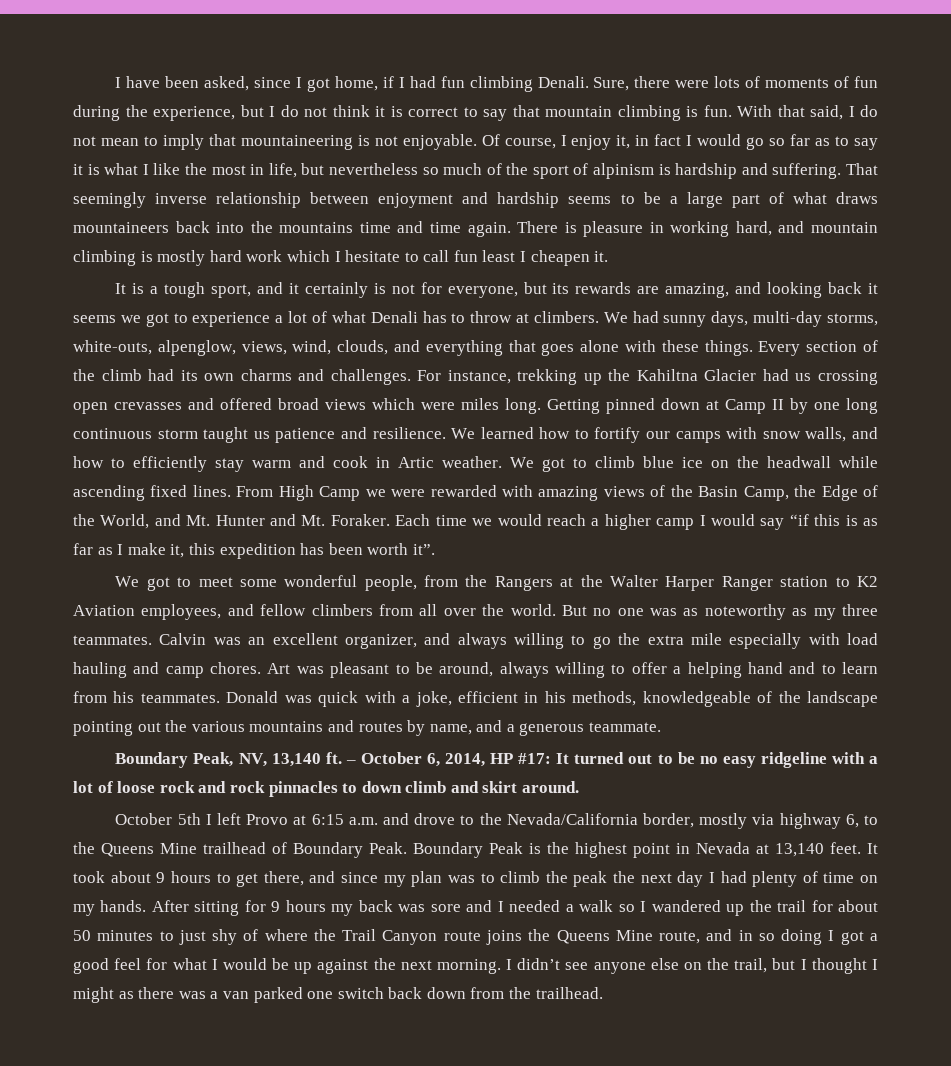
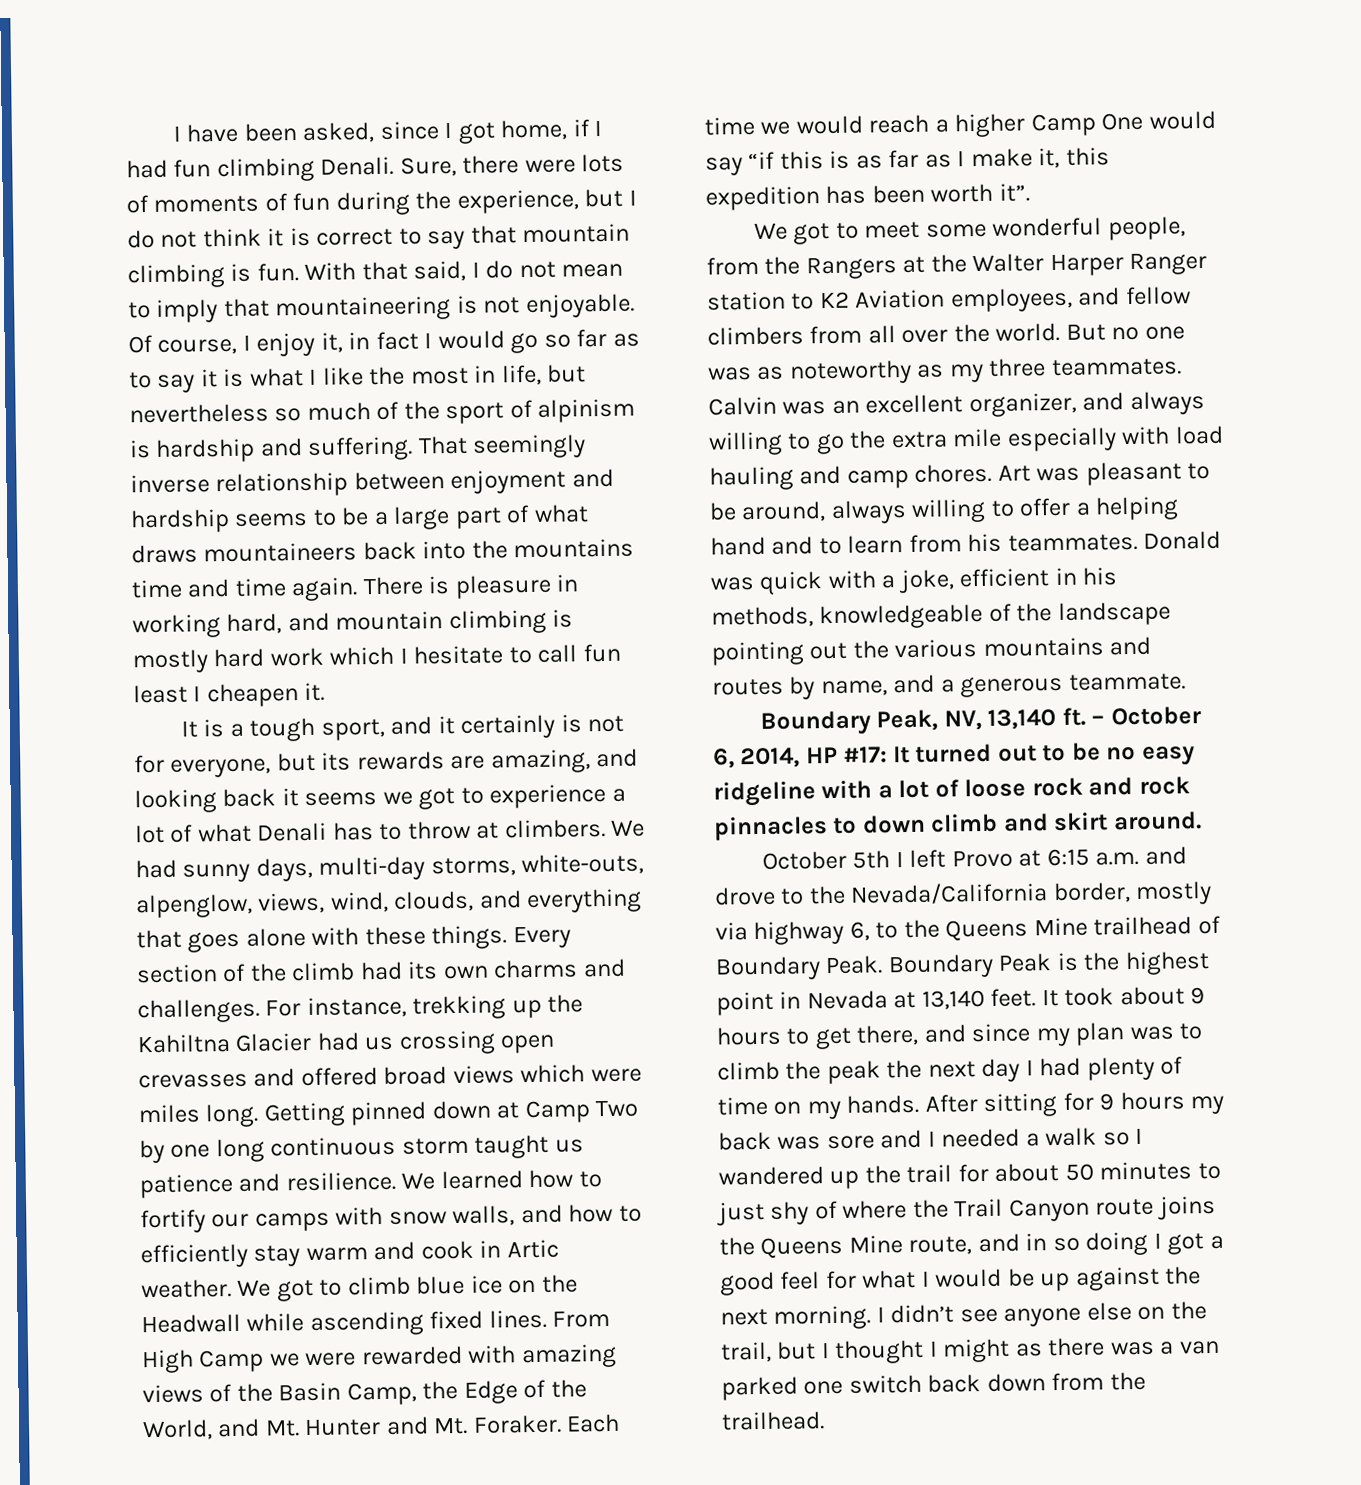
- Getting pinned down at Camp II by one long continuous storm taught us patience and resilience.
+ Getting pinned down at Camp Two by one long continuous storm taught us patience and resilience.
- We got to climb blue ice on the headwall while ascending fixed lines.
+ We got to climb blue ice on the Headwall while ascending fixed lines.
- Each time we would reach a higher camp I would say “if this is as far as I make it, this expedition has been worth it”.
+ Each time we would reach a higher Camp One would say “if this is as far as I make it, this expedition has been worth it”.

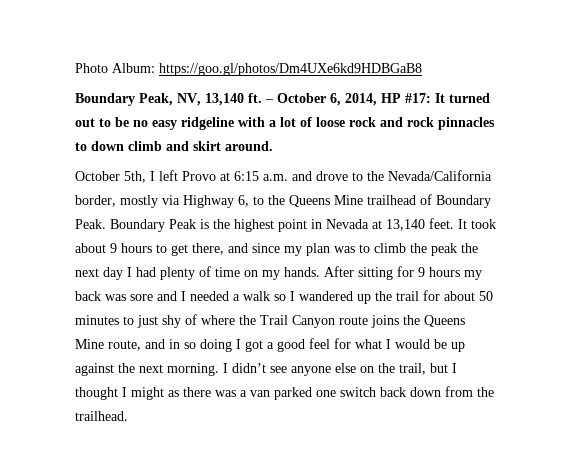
- I have been asked, since I got home, if I had fun climbing Denali. Sure, there were lots of moments of fun during the experience, but I do not think it is correct to say that mountain climbing is fun. With that said, I do not mean to imply that mountaineering is not enjoyable. Of course, I enjoy it, in fact I would go so far as to say it is what I like the most in life, but nevertheless so much of the sport of alpinism is hardship and suffering. That seemingly inverse relationship between enjoyment and hardship seems to be a large part of what draws mountaineers back into the mountains time and time again. There is pleasure in working hard, and mountain climbing is mostly hard work which I hesitate to call fun least I cheapen it.
- It is a tough sport, and it certainly is not for everyone, but its rewards are amazing, and looking back it seems we got to experience a lot of what Denali has to throw at climbers. We had sunny days, multi-day storms, white-outs, alpenglow, views, wind, clouds, and everything that goes alone with these things. Every section of the climb had its own charms and challenges. For instance, trekking up the Kahiltna Glacier had us crossing open crevasses and offered broad views which were miles long. Getting pinned down at Camp Two by one long continuous storm taught us patience and resilience. We learned how to fortify our camps with snow walls, and how to efficiently stay warm and cook in Artic weather. We got to climb blue ice on the Headwall while ascending fixed lines. From High Camp we were rewarded with amazing views of the Basin Camp, the Edge of the World, and Mt. Hunter and Mt. Foraker. Each time we would reach a higher Camp One would say “if this is as far as I make it, this expedition has been worth it”.
- We got to meet some wonderful people, from the Rangers at the Walter Harper Ranger station to K2 Aviation employees, and fellow climbers from all over the world. But no one was as noteworthy as my three teammates. Calvin was an excellent organizer, and always willing to go the extra mile especially with load hauling and camp chores. Art was pleasant to be around, always willing to offer a helping hand and to learn from his teammates. Donald was quick with a joke, efficient in his methods, knowledgeable of the landscape pointing out the various mountains and routes by name, and a generous teammate.
+ Photo Album: https://goo.gl/photos/Dm4UXe6kd9HDBGaB8
- October 5th I left Provo at 6:15 a.m. and drove to the Nevada/California border, mostly via highway 6, to the Queens Mine trailhead of Boundary Peak.
+ October 5th, I left Provo at 6:15 a.m. and drove to the Nevada/California border, mostly via Highway 6, to the Queens Mine trailhead of Boundary Peak.

